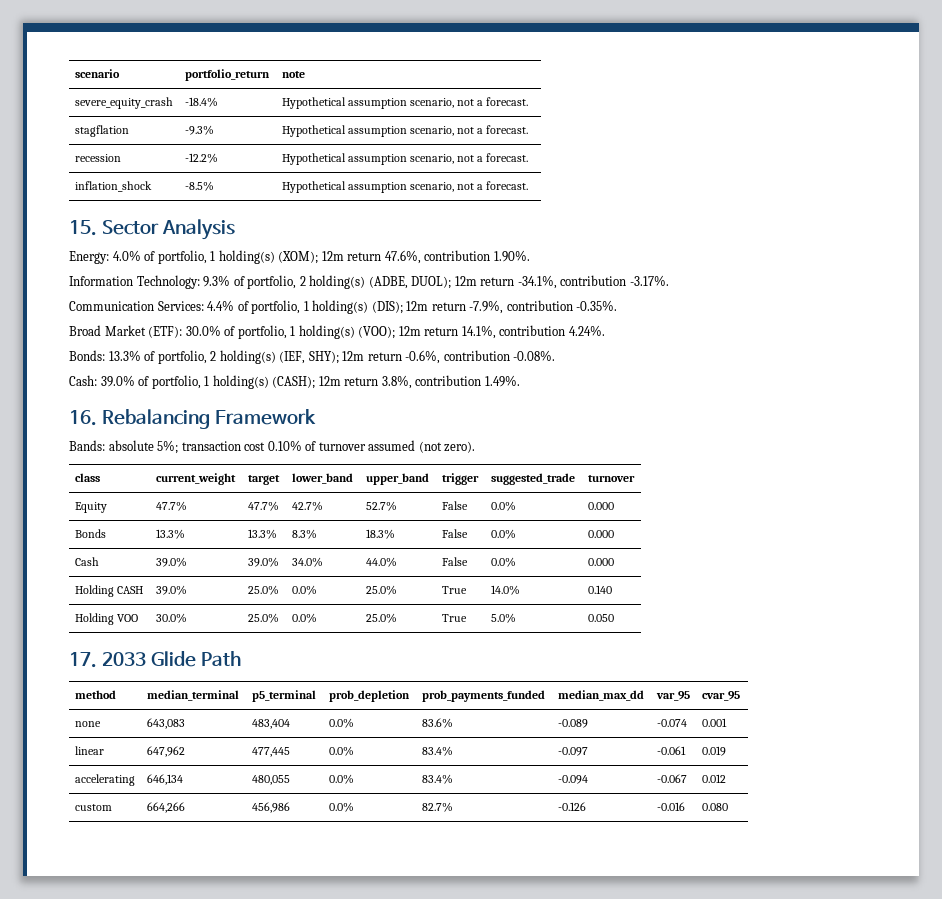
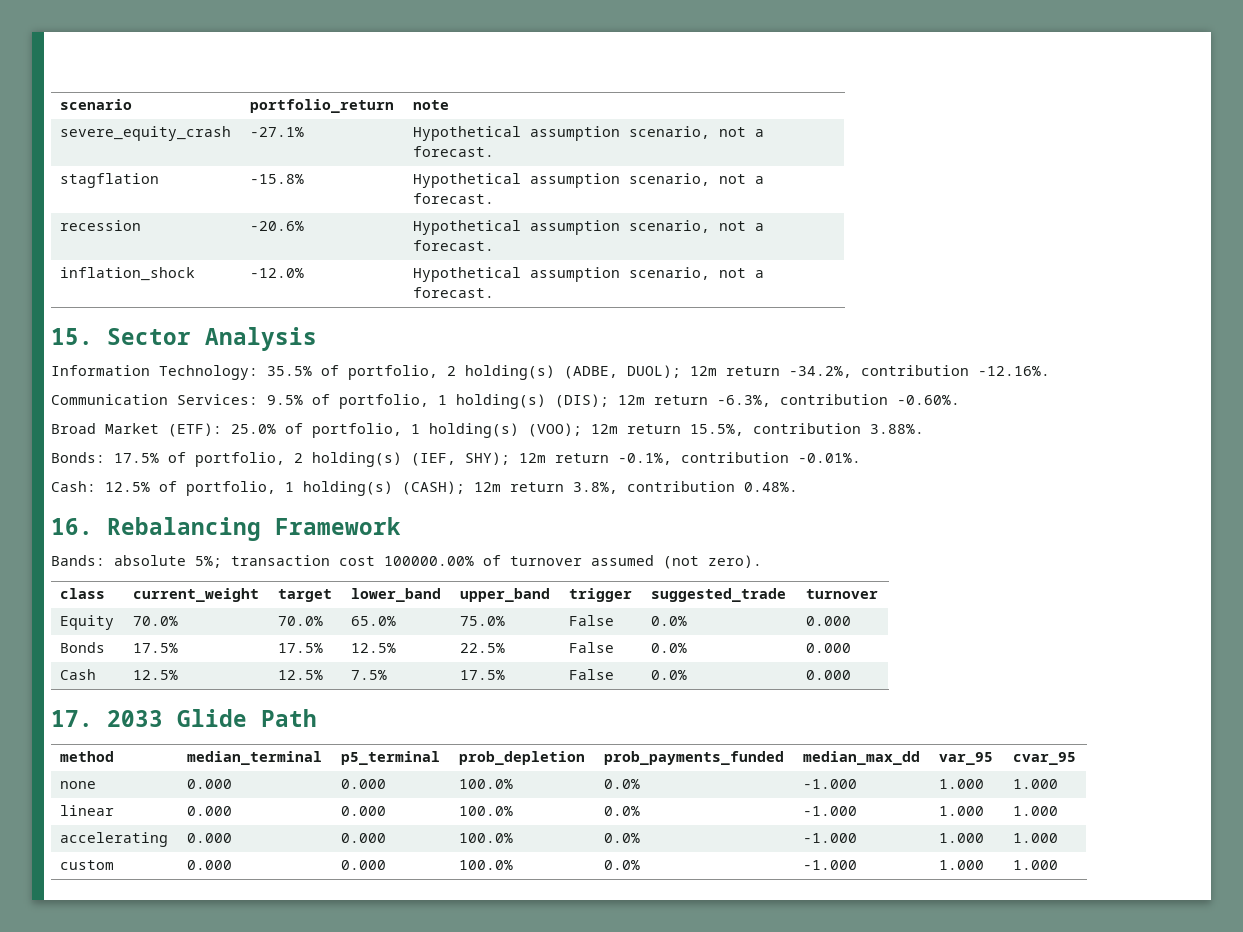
- severe_equity_crash | -18.4% | Hypothetical assumption scenario, not a forecast.
+ severe_equity_crash | -27.1% | Hypothetical assumption scenario, not a forecast.
- stagflation | -9.3% | Hypothetical assumption scenario, not a forecast.
+ stagflation | -15.8% | Hypothetical assumption scenario, not a forecast.
- recession | -12.2% | Hypothetical assumption scenario, not a forecast.
+ recession | -20.6% | Hypothetical assumption scenario, not a forecast.
- inflation_shock | -8.5% | Hypothetical assumption scenario, not a forecast.
+ inflation_shock | -12.0% | Hypothetical assumption scenario, not a forecast.
- Energy: 4.0% of portfolio, 1 holding(s) (XOM); 12m return 47.6%, contribution 1.90%.
- Information Technology: 9.3% of portfolio, 2 holding(s) (ADBE, DUOL); 12m return -34.1%, contribution -3.17%.
+ Information Technology: 35.5% of portfolio, 2 holding(s) (ADBE, DUOL); 12m return -34.2%, contribution -12.16%.
- Communication Services: 4.4% of portfolio, 1 holding(s) (DIS); 12m return -7.9%, contribution -0.35%.
+ Communication Services: 9.5% of portfolio, 1 holding(s) (DIS); 12m return -6.3%, contribution -0.60%.
- Broad Market (ETF): 30.0% of portfolio, 1 holding(s) (VOO); 12m return 14.1%, contribution 4.24%.
+ Broad Market (ETF): 25.0% of portfolio, 1 holding(s) (VOO); 12m return 15.5%, contribution 3.88%.
- Bonds: 13.3% of portfolio, 2 holding(s) (IEF, SHY); 12m return -0.6%, contribution -0.08%.
+ Bonds: 17.5% of portfolio, 2 holding(s) (IEF, SHY); 12m return -0.1%, contribution -0.01%.
- Cash: 39.0% of portfolio, 1 holding(s) (CASH); 12m return 3.8%, contribution 1.49%.
+ Cash: 12.5% of portfolio, 1 holding(s) (CASH); 12m return 3.8%, contribution 0.48%.
- Bands: absolute 5%; transaction cost 0.10% of turnover assumed (not zero).
+ Bands: absolute 5%; transaction cost 100000.00% of turnover assumed (not zero).
- Equity | 47.7% | 47.7% | 42.7% | 52.7% | False | 0.0% | 0.000
+ Equity | 70.0% | 70.0% | 65.0% | 75.0% | False | 0.0% | 0.000
- Bonds | 13.3% | 13.3% | 8.3% | 18.3% | False | 0.0% | 0.000
+ Bonds | 17.5% | 17.5% | 12.5% | 22.5% | False | 0.0% | 0.000
- Cash | 39.0% | 39.0% | 34.0% | 44.0% | False | 0.0% | 0.000
- Holding CASH | 39.0% | 25.0% | 0.0% | 25.0% | True | 14.0% | 0.140
- Holding VOO | 30.0% | 25.0% | 0.0% | 25.0% | True | 5.0% | 0.050
+ Cash | 12.5% | 12.5% | 7.5% | 17.5% | False | 0.0% | 0.000
- none | 643,083 | 483,404 | 0.0% | 83.6% | -0.089 | -0.074 | 0.001
- linear | 647,962 | 477,445 | 0.0% | 83.4% | -0.097 | -0.061 | 0.019
- accelerating | 646,134 | 480,055 | 0.0% | 83.4% | -0.094 | -0.067 | 0.012
- custom | 664,266 | 456,986 | 0.0% | 82.7% | -0.126 | -0.016 | 0.080
+ none | 0.000 | 0.000 | 100.0% | 0.0% | -1.000 | 1.000 | 1.000
+ linear | 0.000 | 0.000 | 100.0% | 0.0% | -1.000 | 1.000 | 1.000
+ accelerating | 0.000 | 0.000 | 100.0% | 0.0% | -1.000 | 1.000 | 1.000
+ custom | 0.000 | 0.000 | 100.0% | 0.0% | -1.000 | 1.000 | 1.000

